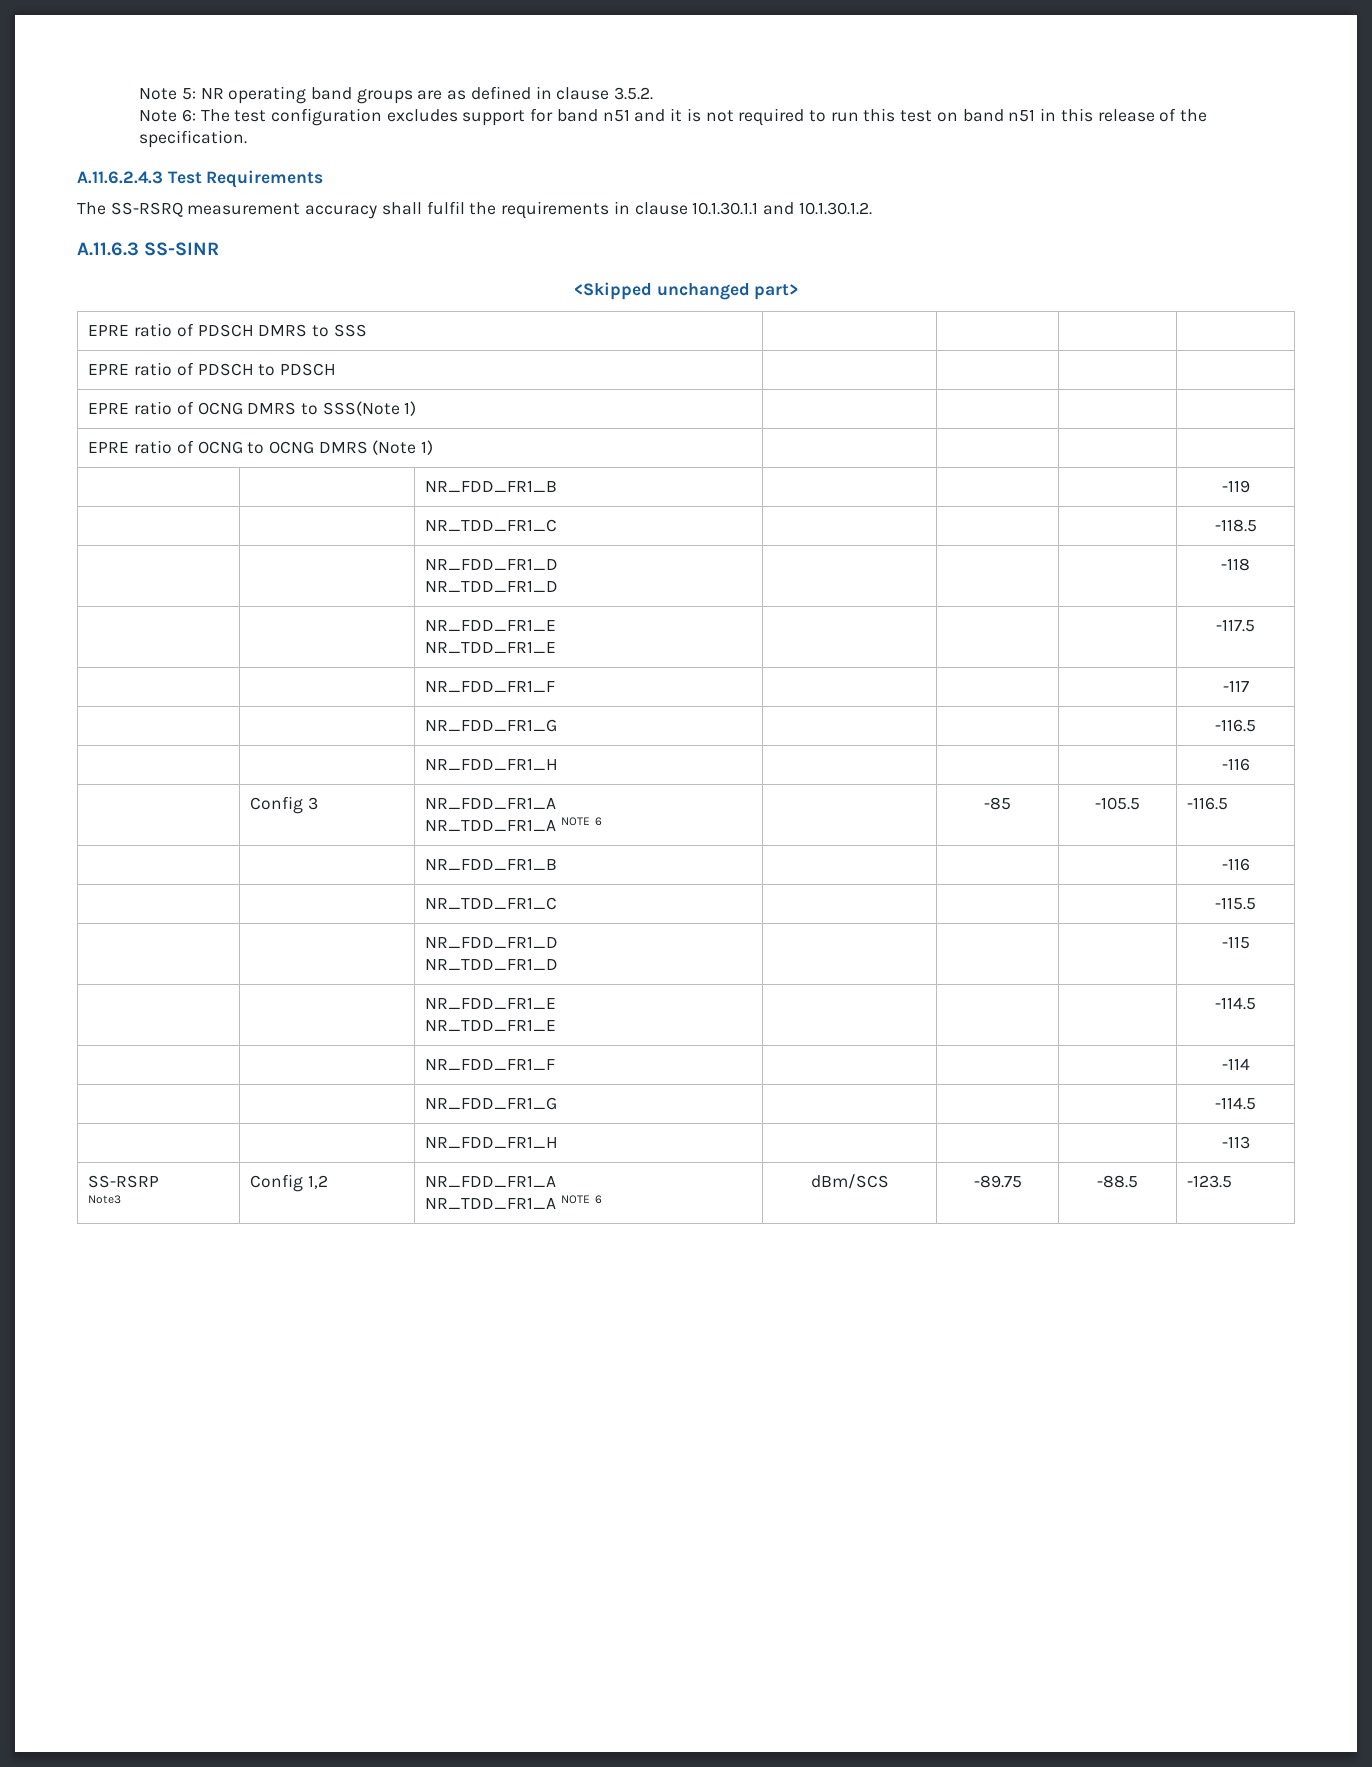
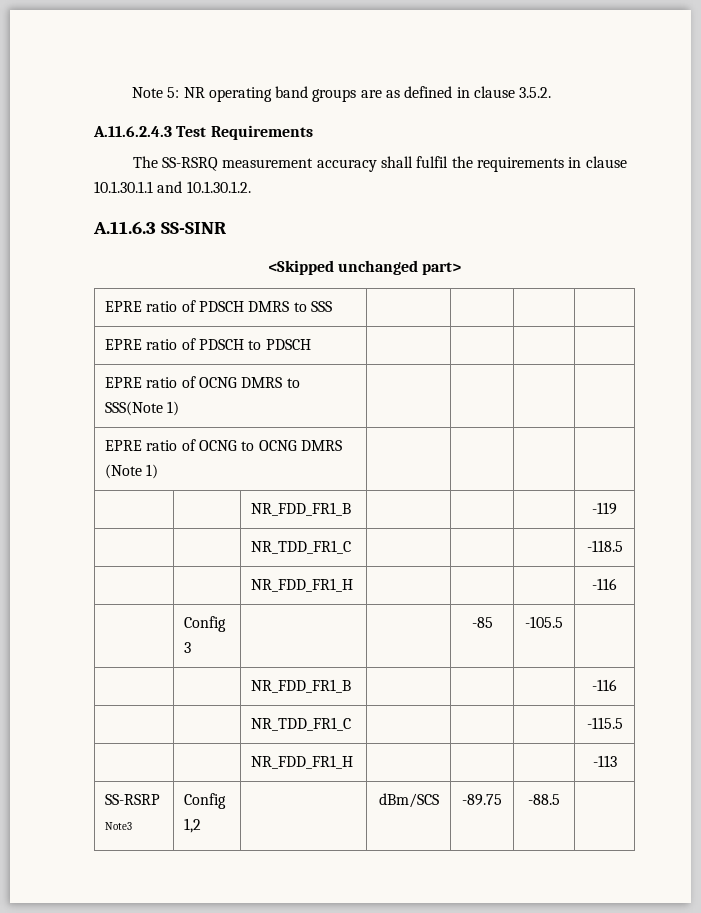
- Note 6: The test configuration excludes support for band n51 and it is not required to run this test on band n51 in this release of the specification.
  | | NR_TDD_FR1_C | | | | -118.5
- | | NR_FDD_FR1_D
- NR_TDD_FR1_D | | | | -118
- | | NR_FDD_FR1_E
- NR_TDD_FR1_E | | | | -117.5
- | | NR_FDD_FR1_F | | | | -117
- | | NR_FDD_FR1_G | | | | -116.5
- | Config 3 | NR_FDD_FR1_A
- NR_TDD_FR1_A NOTE 6 | | -85 | -105.5 | -116.5
+ | Config 3 | | | -85 | -105.5 |
  | | NR_TDD_FR1_C | | | | -115.5
- | | NR_FDD_FR1_D
- NR_TDD_FR1_D | | | | -115
- | | NR_FDD_FR1_E
- NR_TDD_FR1_E | | | | -114.5
- | | NR_FDD_FR1_F | | | | -114
- | | NR_FDD_FR1_G | | | | -114.5
  SS-RSRP
- Note3 | Config 1,2 | NR_FDD_FR1_A
- NR_TDD_FR1_A NOTE 6 | dBm/SCS | -89.75 | -88.5 | -123.5
+ Note3 | Config 1,2 | | dBm/SCS | -89.75 | -88.5 |

